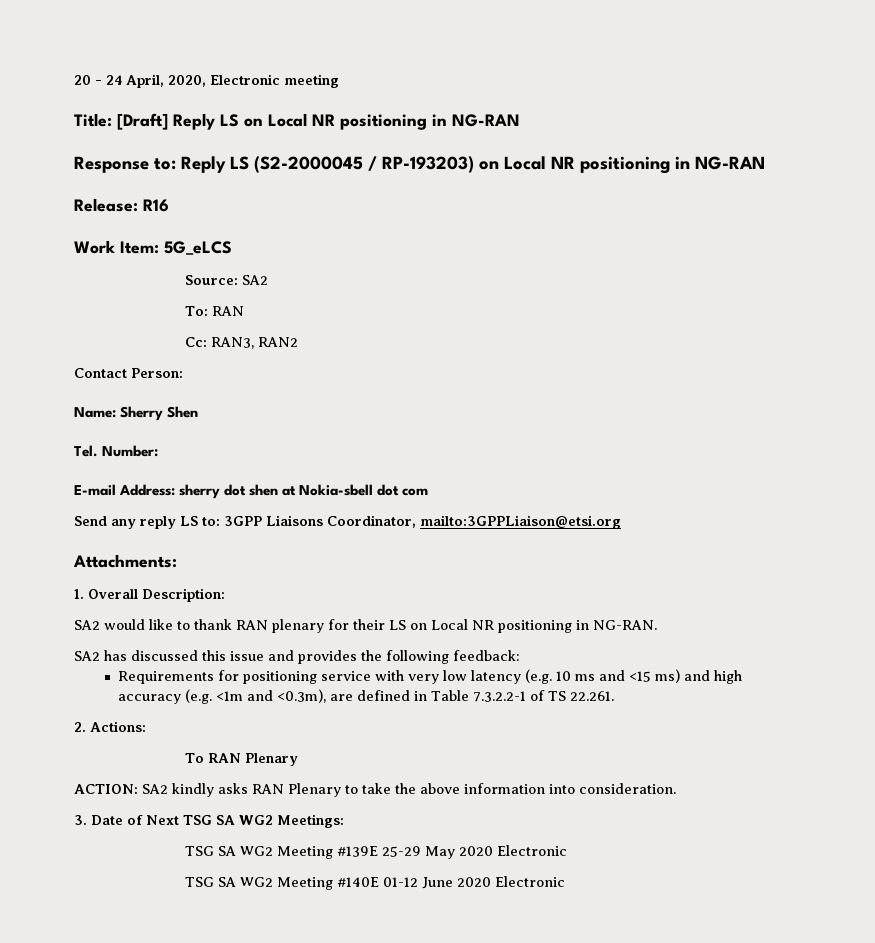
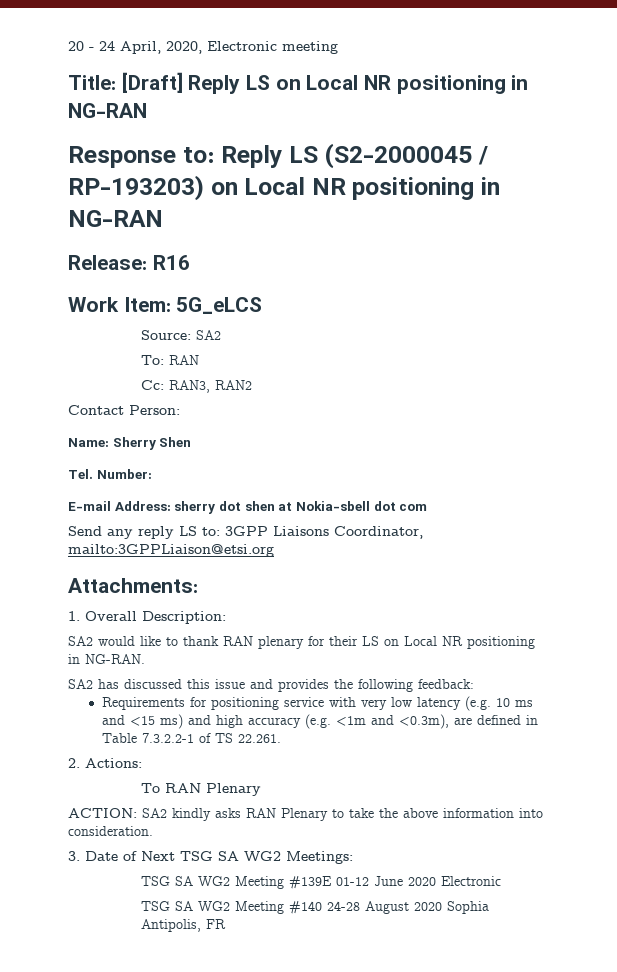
- TSG SA WG2 Meeting #139E 25-29 May 2020 Electronic
+ TSG SA WG2 Meeting #139E 01-12 June 2020 Electronic
- TSG SA WG2 Meeting #140E 01-12 June 2020 Electronic
+ TSG SA WG2 Meeting #140 24-28 August 2020 Sophia Antipolis, FR

